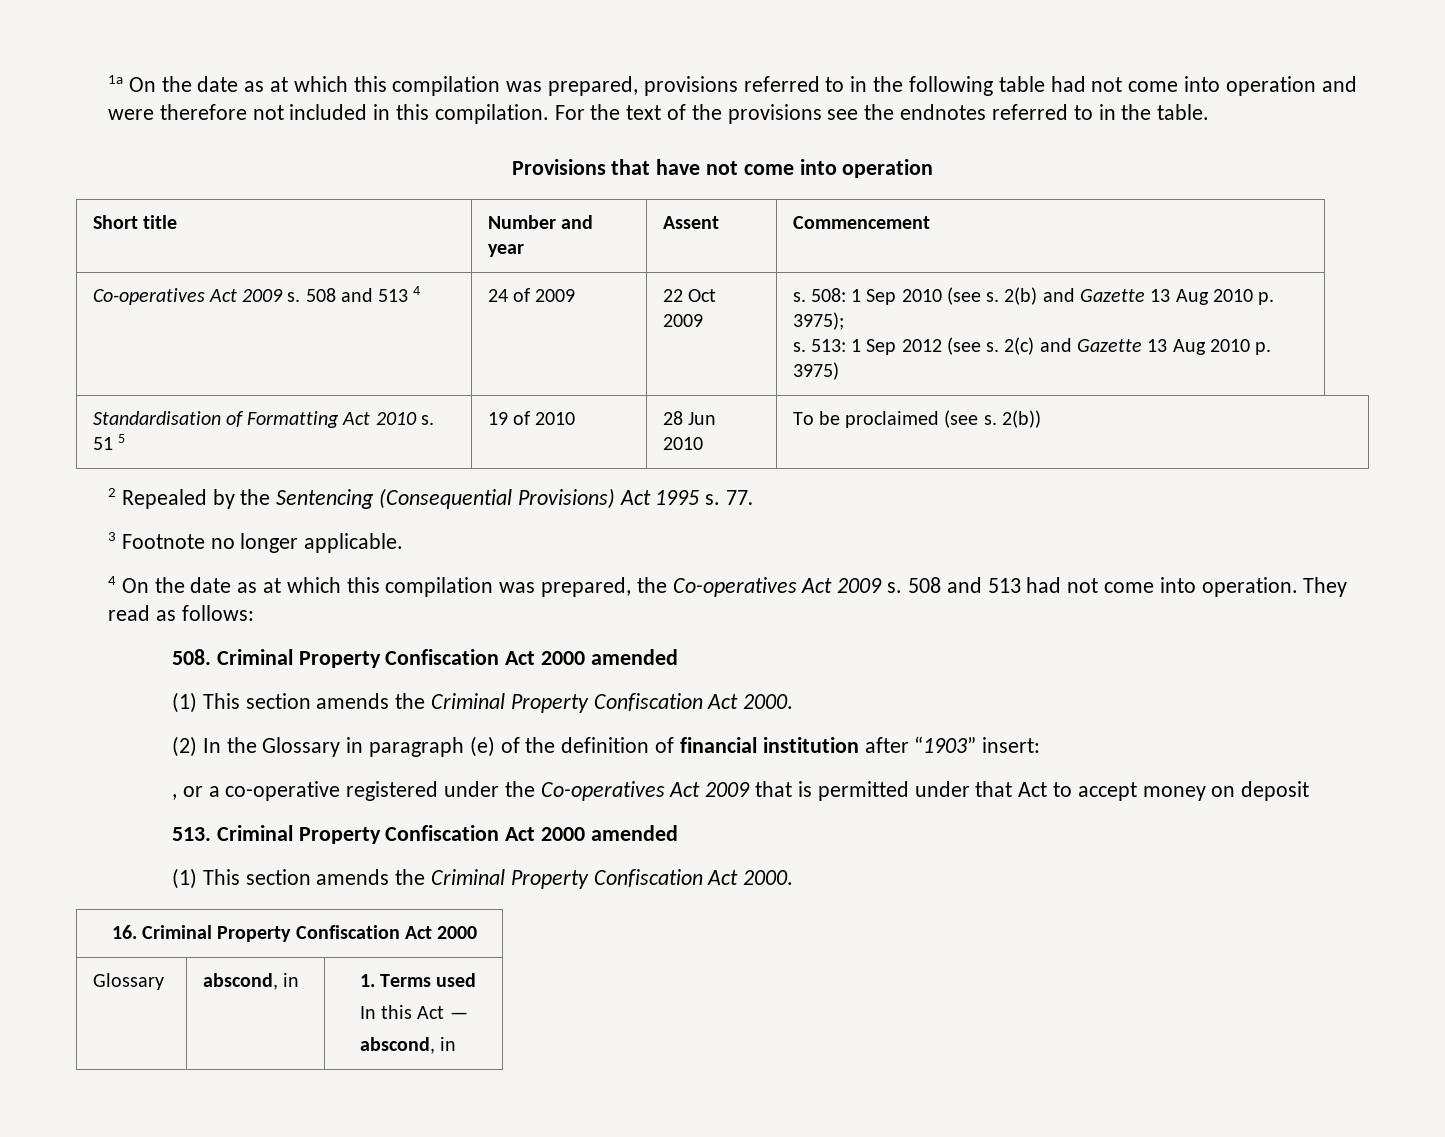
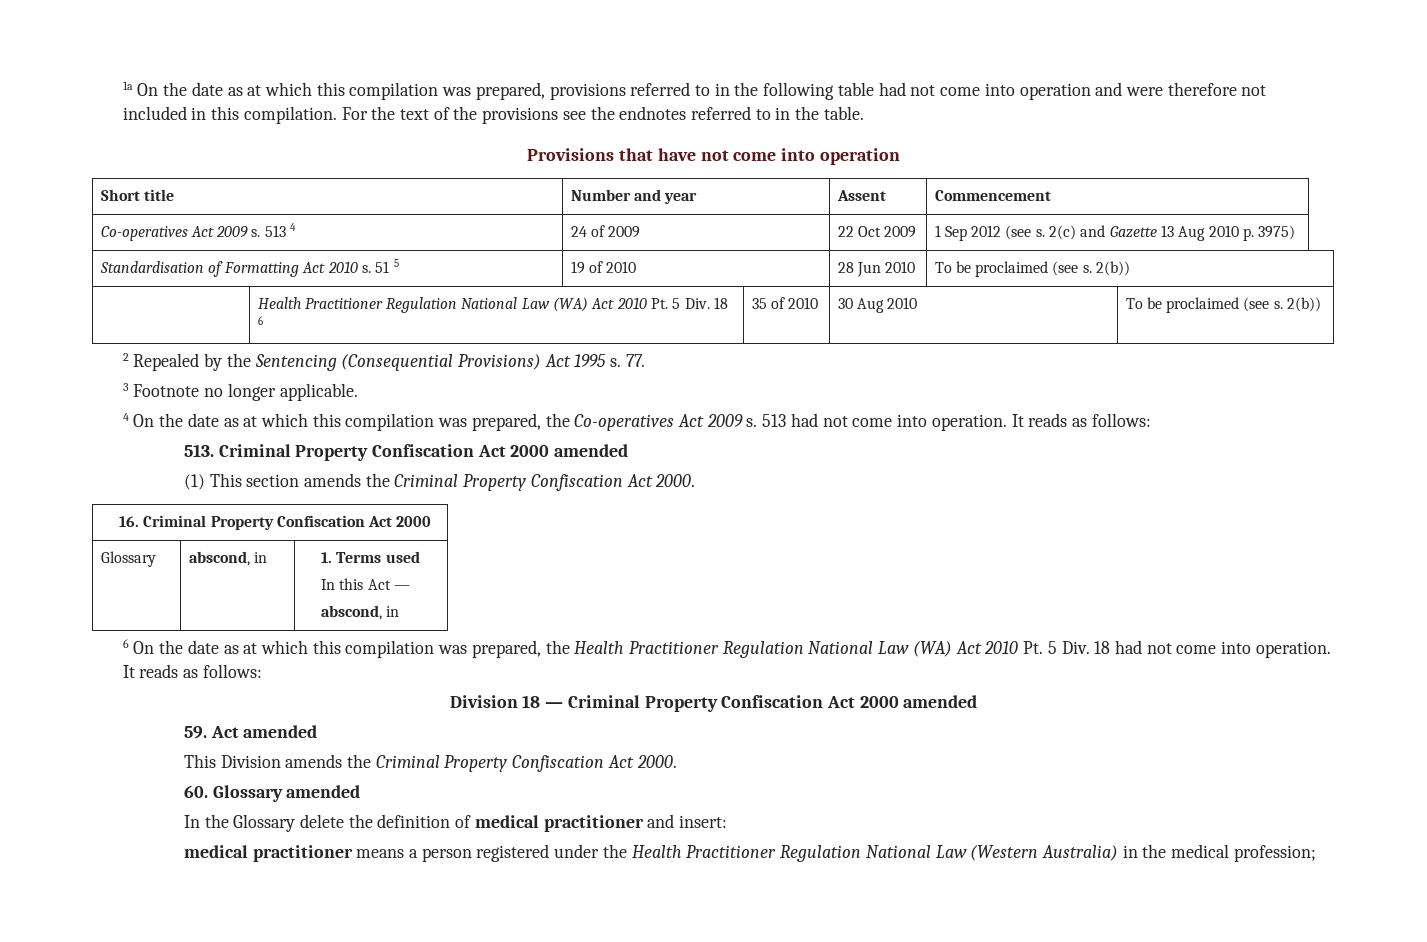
- 508 and 513 4
+ 513 4
- s. 508: 1 Sep 2010 (see s. 2(b) and Gazette 13 Aug 2010 p. 3975);
- s. 513: 1 Sep 2012 (see s.
+ 1 Sep 2012 (see s.
+ | Health Practitioner Regulation National Law (WA) Act 2010 Pt. 5 Div. 18 6 | 35 of 2010 | 30 Aug 2010 | To be proclaimed (see s. 2(b))
- 508 and 513 had not come into operation. They read as follows:
- 508. Criminal Property Confiscation Act 2000 amended
- (1) This section amends the Criminal Property Confiscation Act 2000.
- (2) In the Glossary in paragraph (e) of the definition of financial institution after “1903” insert:
- , or a co-operative registered under the Co-operatives Act 2009 that is permitted under that Act to accept money on deposit
+ 513 had not come into operation. It reads as follows:
+ 6 On the date as at which this compilation was prepared, the Health Practitioner Regulation National Law (WA) Act 2010 Pt. 5 Div. 18 had not come into operation. It reads as follows:
+ Division 18 — Criminal Property Confiscation Act 2000 amended
+ 59. Act amended
+ This Division amends the Criminal Property Confiscation Act 2000.
+ 60. Glossary amended
+ In the Glossary delete the definition of medical practitioner and insert:
+ medical practitioner means a person registered under the Health Practitioner Regulation National Law (Western Australia) in the medical profession;

